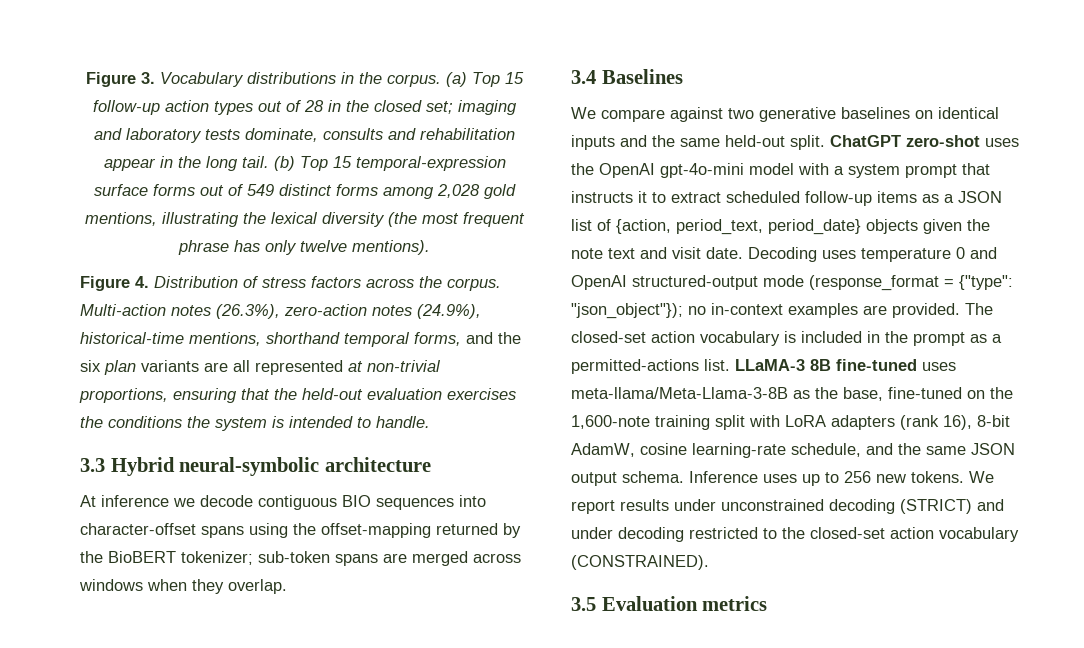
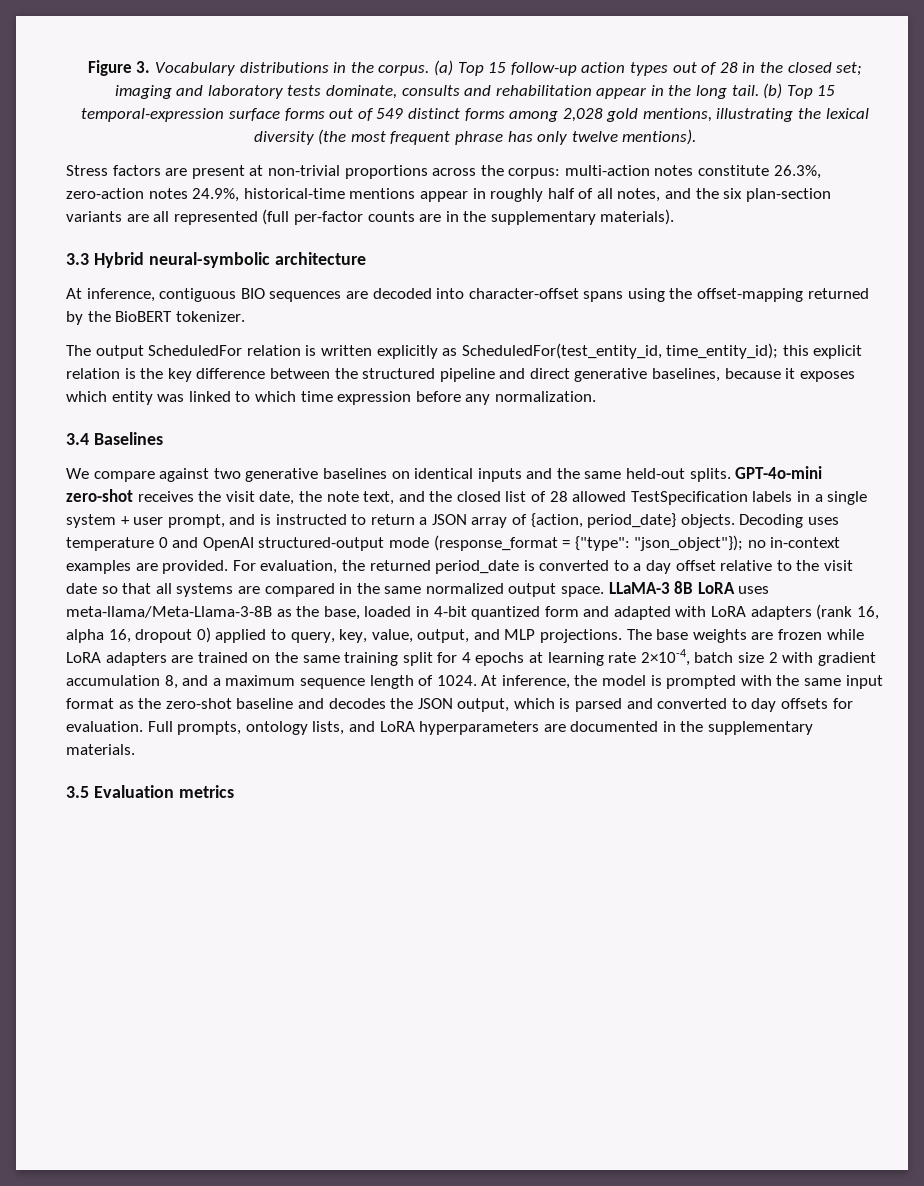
- Figure 4. Distribution of stress factors across the corpus. Multi-action notes (26.3%), zero-action notes (24.9%), historical-time mentions, shorthand temporal forms, and the six plan variants are all represented at non-trivial proportions, ensuring that the held-out evaluation exercises the conditions the system is intended to handle.
+ Stress factors are present at non-trivial proportions across the corpus: multi-action notes constitute 26.3%, zero-action notes 24.9%, historical-time mentions appear in roughly half of all notes, and the six plan-section variants are all represented (full per-factor counts are in the supplementary materials).
- At inference we decode contiguous BIO sequences into character-offset spans using the offset-mapping returned by the BioBERT tokenizer; sub-token spans are merged across windows when they overlap.
+ At inference, contiguous BIO sequences are decoded into character-offset spans using the offset-mapping returned by the BioBERT tokenizer.
+ The output ScheduledFor relation is written explicitly as ScheduledFor(test_entity_id, time_entity_id); this explicit relation is the key difference between the structured pipeline and direct generative baselines, because it exposes which entity was linked to which time expression before any normalization.
- We compare against two generative baselines on identical inputs and the same held-out split. ChatGPT zero-shot uses the OpenAI gpt-4o-mini model with a system prompt that instructs it to extract scheduled follow-up items as a JSON list of {action, period_text, period_date} objects given the note text and visit date.
+ We compare against two generative baselines on identical inputs and the same held-out splits. GPT-4o-mini zero-shot receives the visit date, the note text, and the closed list of 28 allowed TestSpecification labels in a single system + user prompt, and is instructed to return a JSON array of {action, period_date} objects.
- The closed-set action vocabulary is included in the prompt as a permitted-actions list.
+ For evaluation, the returned period_date is converted to a day offset relative to the visit date so that all systems are compared in the same normalized output space.
- LLaMA-3 8B fine-tuned uses meta-llama/Meta-Llama-3-8B as the base, fine-tuned on the 1,600-note training split with LoRA adapters (rank 16), 8-bit AdamW, cosine learning-rate schedule, and the same JSON output schema. Inference uses up to 256 new tokens. We report results under unconstrained decoding (STRICT) and under decoding restricted to the closed-set action vocabulary (CONSTRAINED).
+ LLaMA-3 8B LoRA uses meta-llama/Meta-Llama-3-8B as the base, loaded in 4-bit quantized form and adapted with LoRA adapters (rank 16, alpha 16, dropout 0) applied to query, key, value, output, and MLP projections. The base weights are frozen while LoRA adapters are trained on the same training split for 4 epochs at learning rate 2×10-4, batch size 2 with gradient accumulation 8, and a maximum sequence length of 1024. At inference, the model is prompted with the same input format as the zero-shot baseline and decodes the JSON output, which is parsed and converted to day offsets for evaluation. Full prompts, ontology lists, and LoRA hyperparameters are documented in the supplementary materials.

